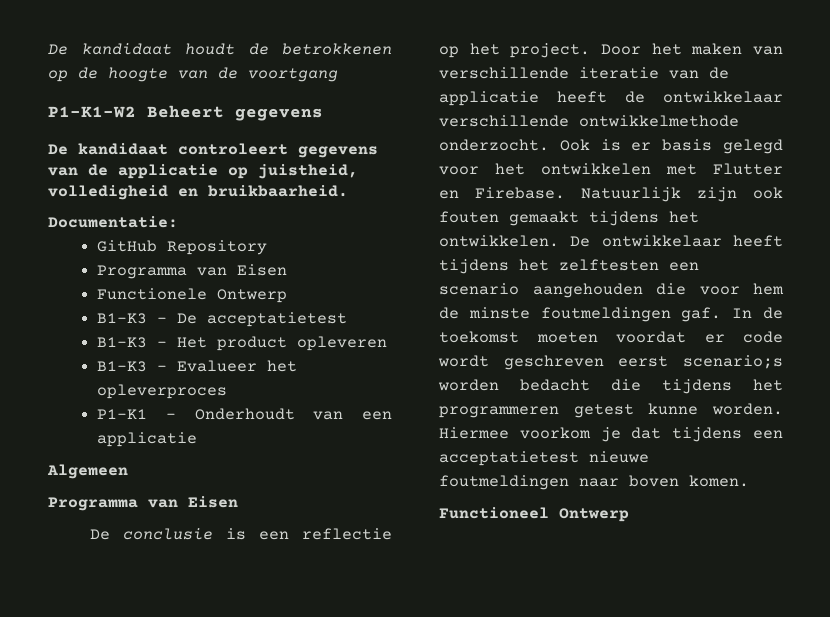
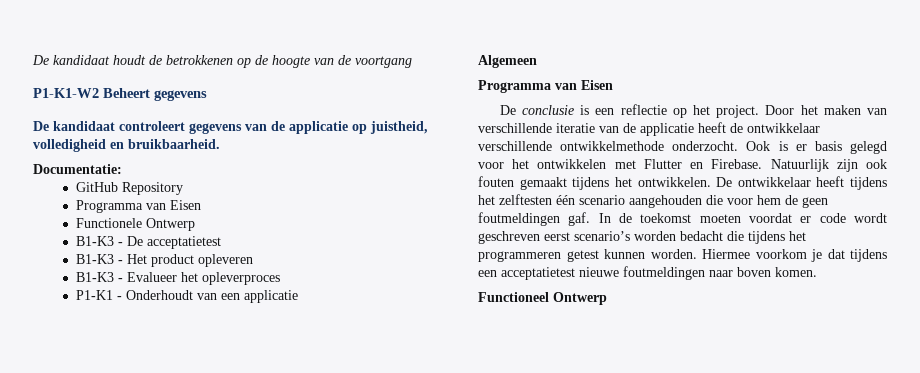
- De ontwikkelaar heeft tijdens het zelftesten een scenario aangehouden die voor hem de minste foutmeldingen gaf.
+ De ontwikkelaar heeft tijdens het zelftesten één scenario aangehouden die voor hem de geen foutmeldingen gaf.
- In de toekomst moeten voordat er code wordt geschreven eerst scenario;s worden bedacht die tijdens het programmeren getest kunne worden.
+ In de toekomst moeten voordat er code wordt geschreven eerst scenario’s worden bedacht die tijdens het programmeren getest kunnen worden.

